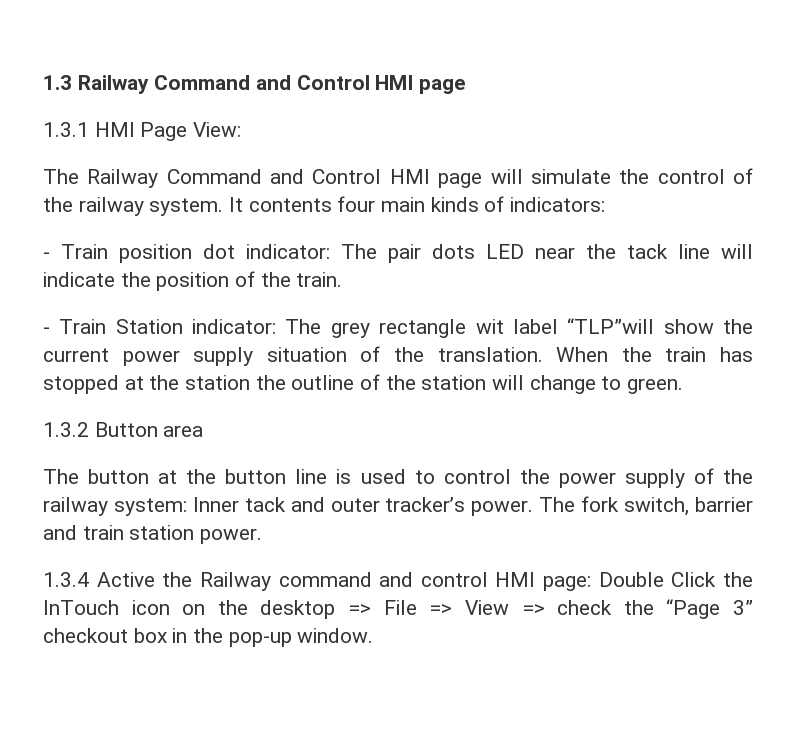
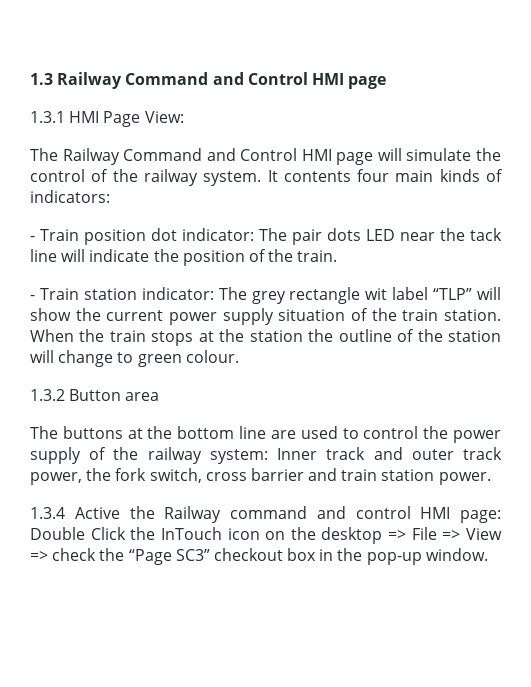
- - Train Station indicator: The grey rectangle wit label “TLP”will show the current power supply situation of the translation.
+ - Train station indicator: The grey rectangle wit label “TLP” will show the current power supply situation of the train station.
- When the train has stopped at the station the outline of the station will change to green.
+ When the train stops at the station the outline of the station will change to green colour.
- The button at the button line is used to control the power supply of the railway system: Inner tack and outer tracker’s power. The fork switch, barrier and train station power.
+ The buttons at the bottom line are used to control the power supply of the railway system: Inner track and outer track power, the fork switch, cross barrier and train station power.
- 1.3.4 Active the Railway command and control HMI page: Double Click the InTouch icon on the desktop => File => View => check the “Page 3” checkout box in the pop-up window.
+ 1.3.4 Active the Railway command and control HMI page: Double Click the InTouch icon on the desktop => File => View => check the “Page SC3” checkout box in the pop-up window.

